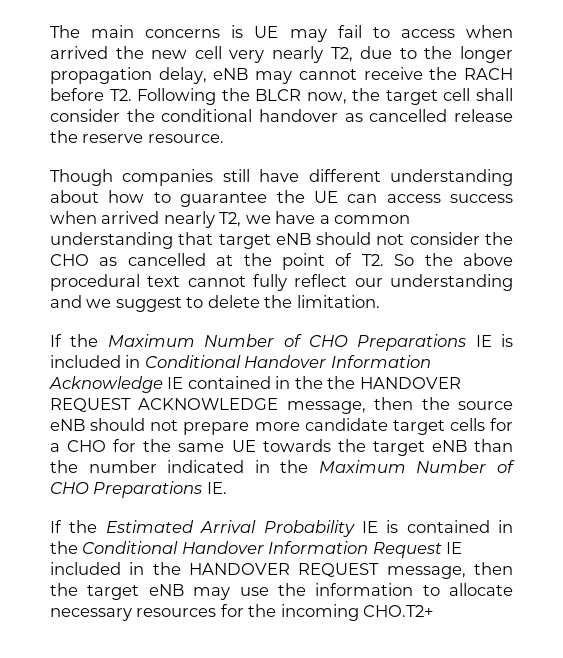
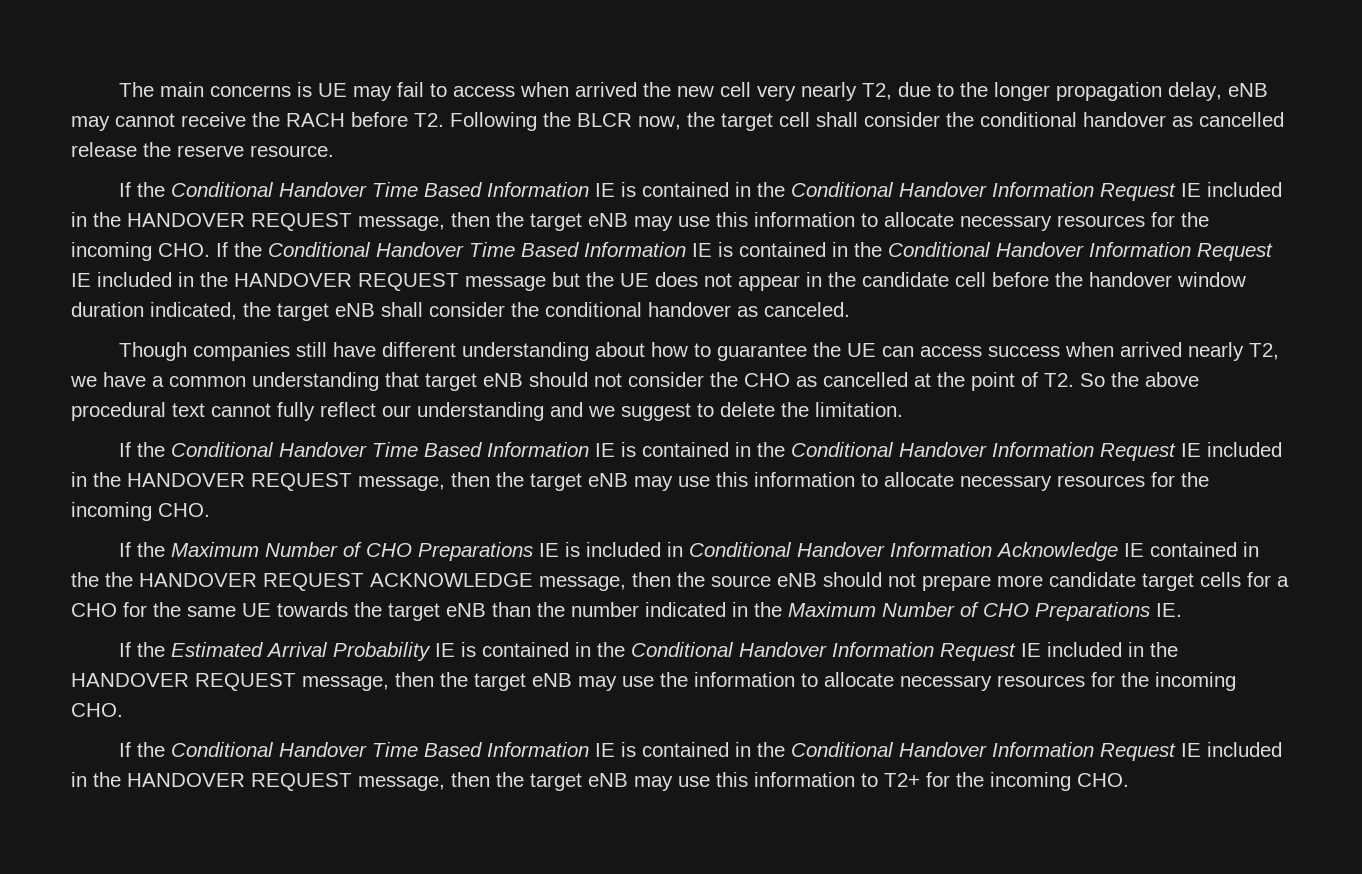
+ If the Conditional Handover Time Based Information IE is contained in the Conditional Handover Information Request IE included in the HANDOVER REQUEST message, then the target eNB may use this information to allocate necessary resources for the incoming CHO. If the Conditional Handover Time Based Information IE is contained in the Conditional Handover Information Request IE included in the HANDOVER REQUEST message but the UE does not appear in the candidate cell before the handover window duration indicated, the target eNB shall consider the conditional handover as canceled.
  Though companies still have different understanding about how to guarantee the UE can access success when arrived nearly T2, we have a common understanding that target eNB should not consider the CHO as cancelled at the point of T2. So the above procedural text cannot fully reflect our understanding and we suggest to delete the limitation.
+ If the Conditional Handover Time Based Information IE is contained in the Conditional Handover Information Request IE included in the HANDOVER REQUEST message, then the target eNB may use this information to allocate necessary resources for the incoming CHO.
- If the Estimated Arrival Probability IE is contained in the Conditional Handover Information Request IE included in the HANDOVER REQUEST message, then the target eNB may use the information to allocate necessary resources for the incoming CHO.T2+
+ If the Estimated Arrival Probability IE is contained in the Conditional Handover Information Request IE included in the HANDOVER REQUEST message, then the target eNB may use the information to allocate necessary resources for the incoming CHO.
+ If the Conditional Handover Time Based Information IE is contained in the Conditional Handover Information Request IE included in the HANDOVER REQUEST message, then the target eNB may use this information to T2+ for the incoming CHO.

